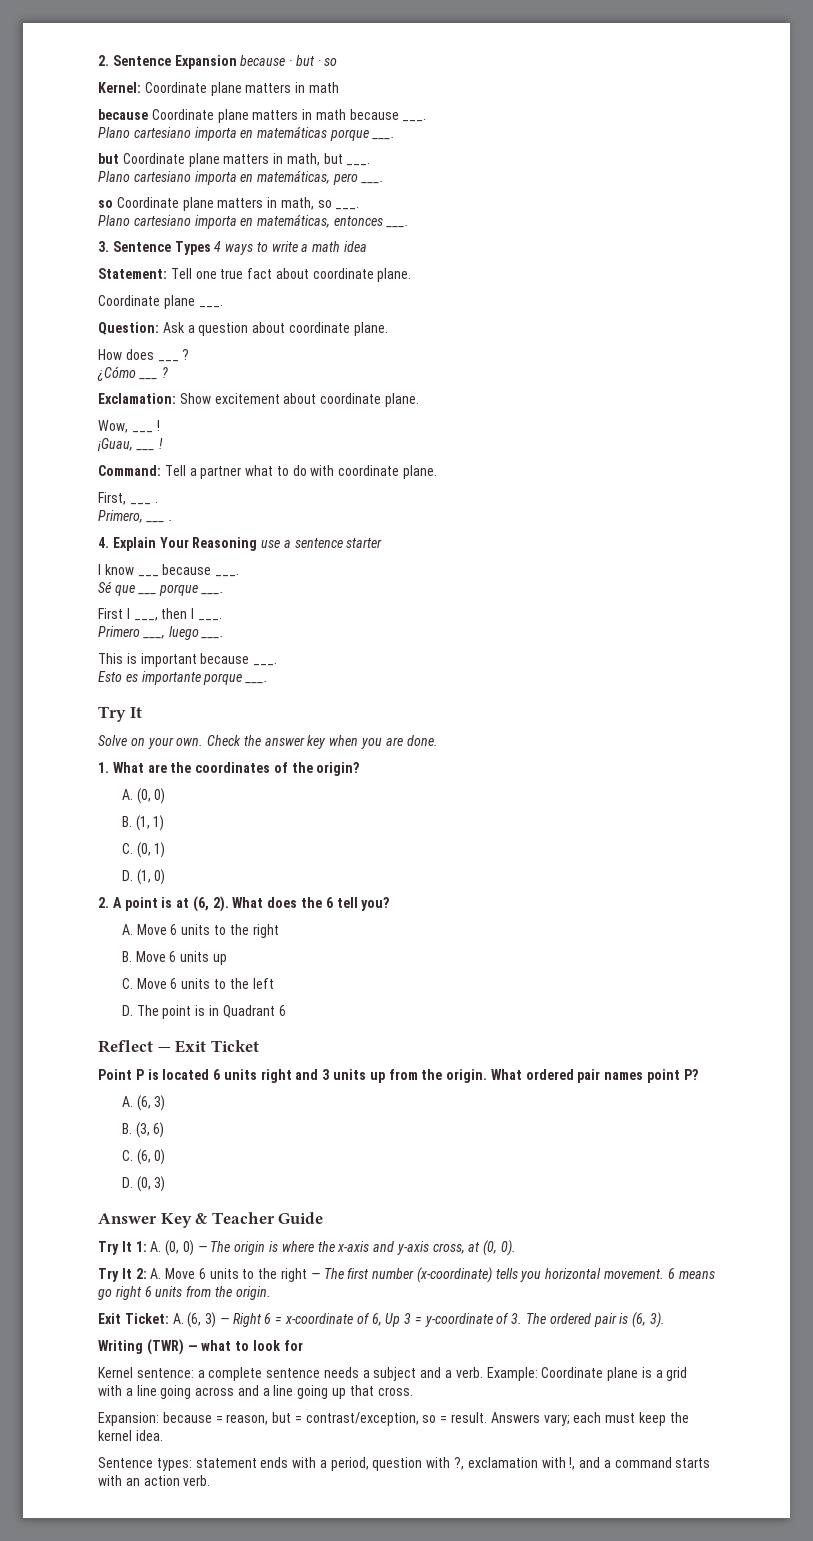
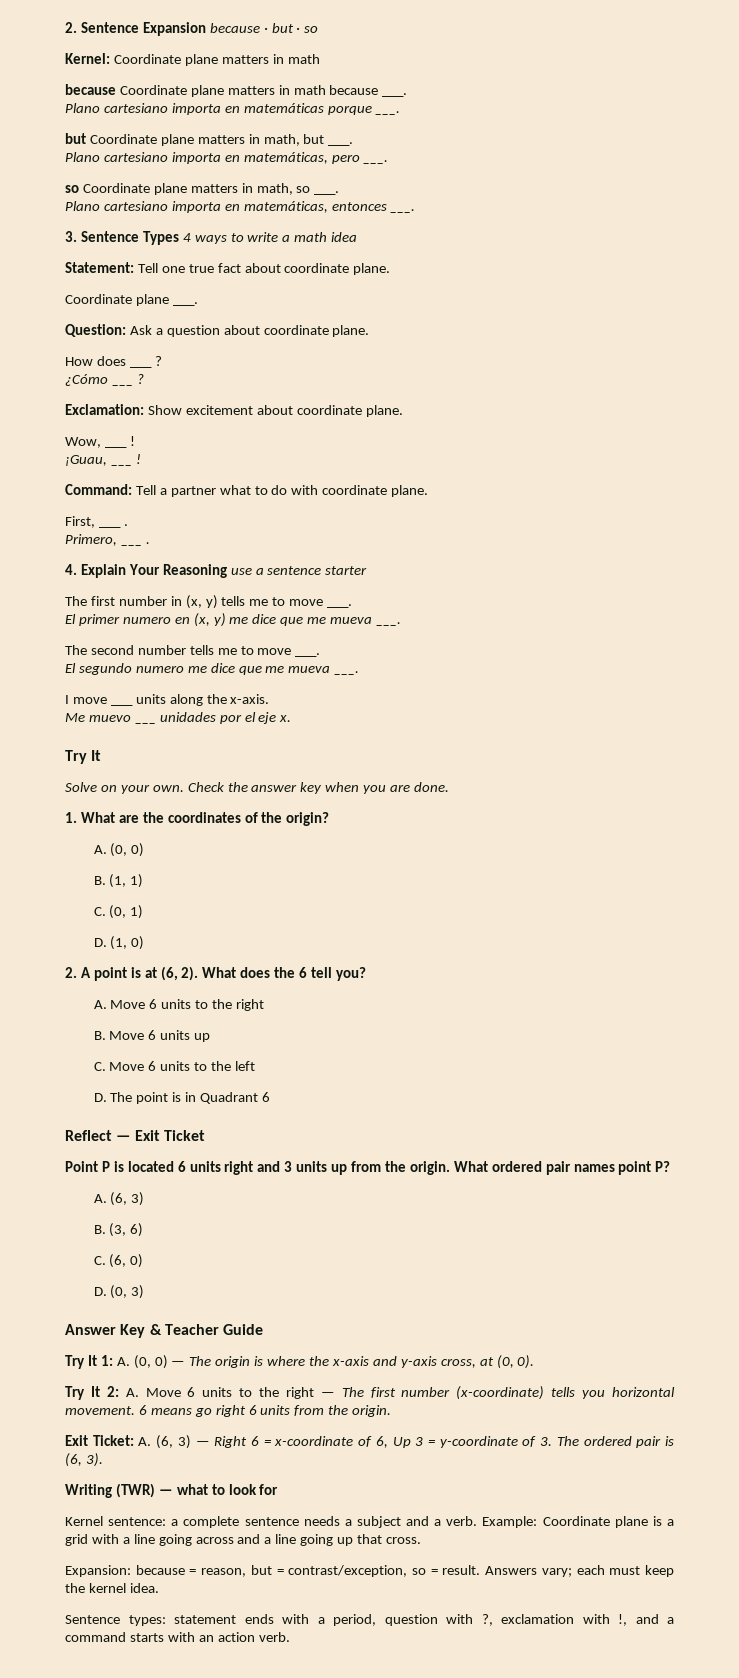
- I know ___ because ___.
- Sé que ___ porque ___.
- First I ___, then I ___.
- Primero ___, luego ___.
- This is important because ___.
- Esto es importante porque ___.
+ The first number in (x, y) tells me to move ___.
+ El primer numero en (x, y) me dice que me mueva ___.
+ The second number tells me to move ___.
+ El segundo numero me dice que me mueva ___.
+ I move ___ units along the x-axis.
+ Me muevo ___ unidades por el eje x.

